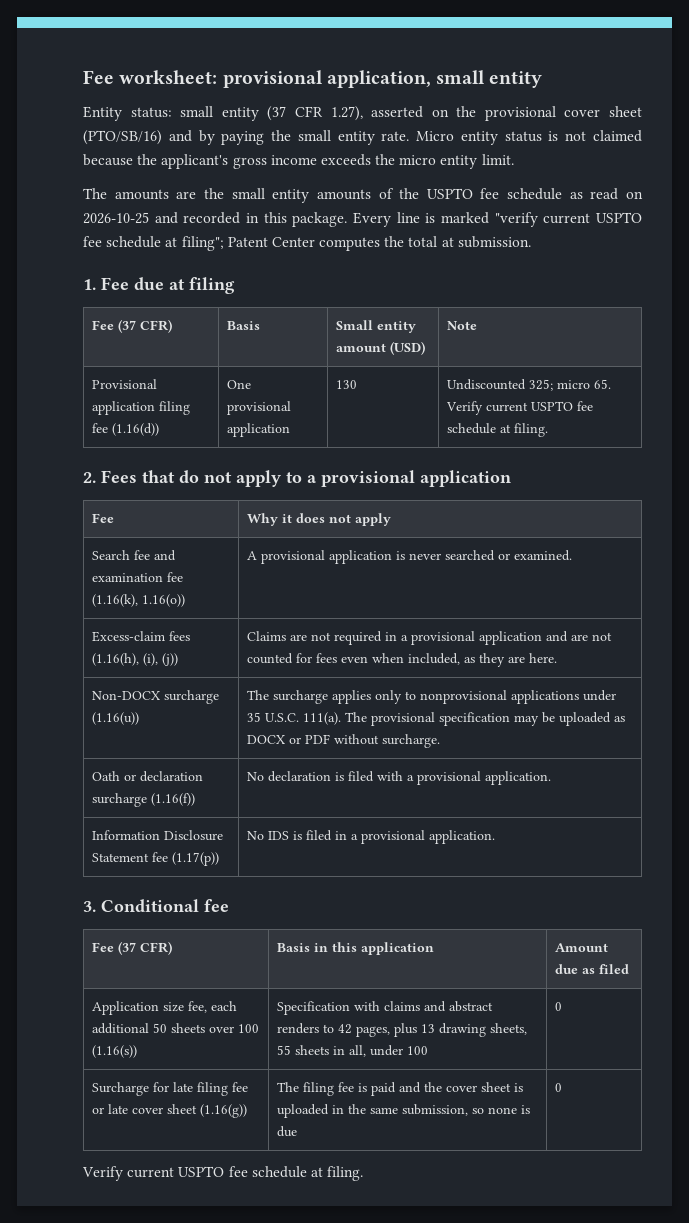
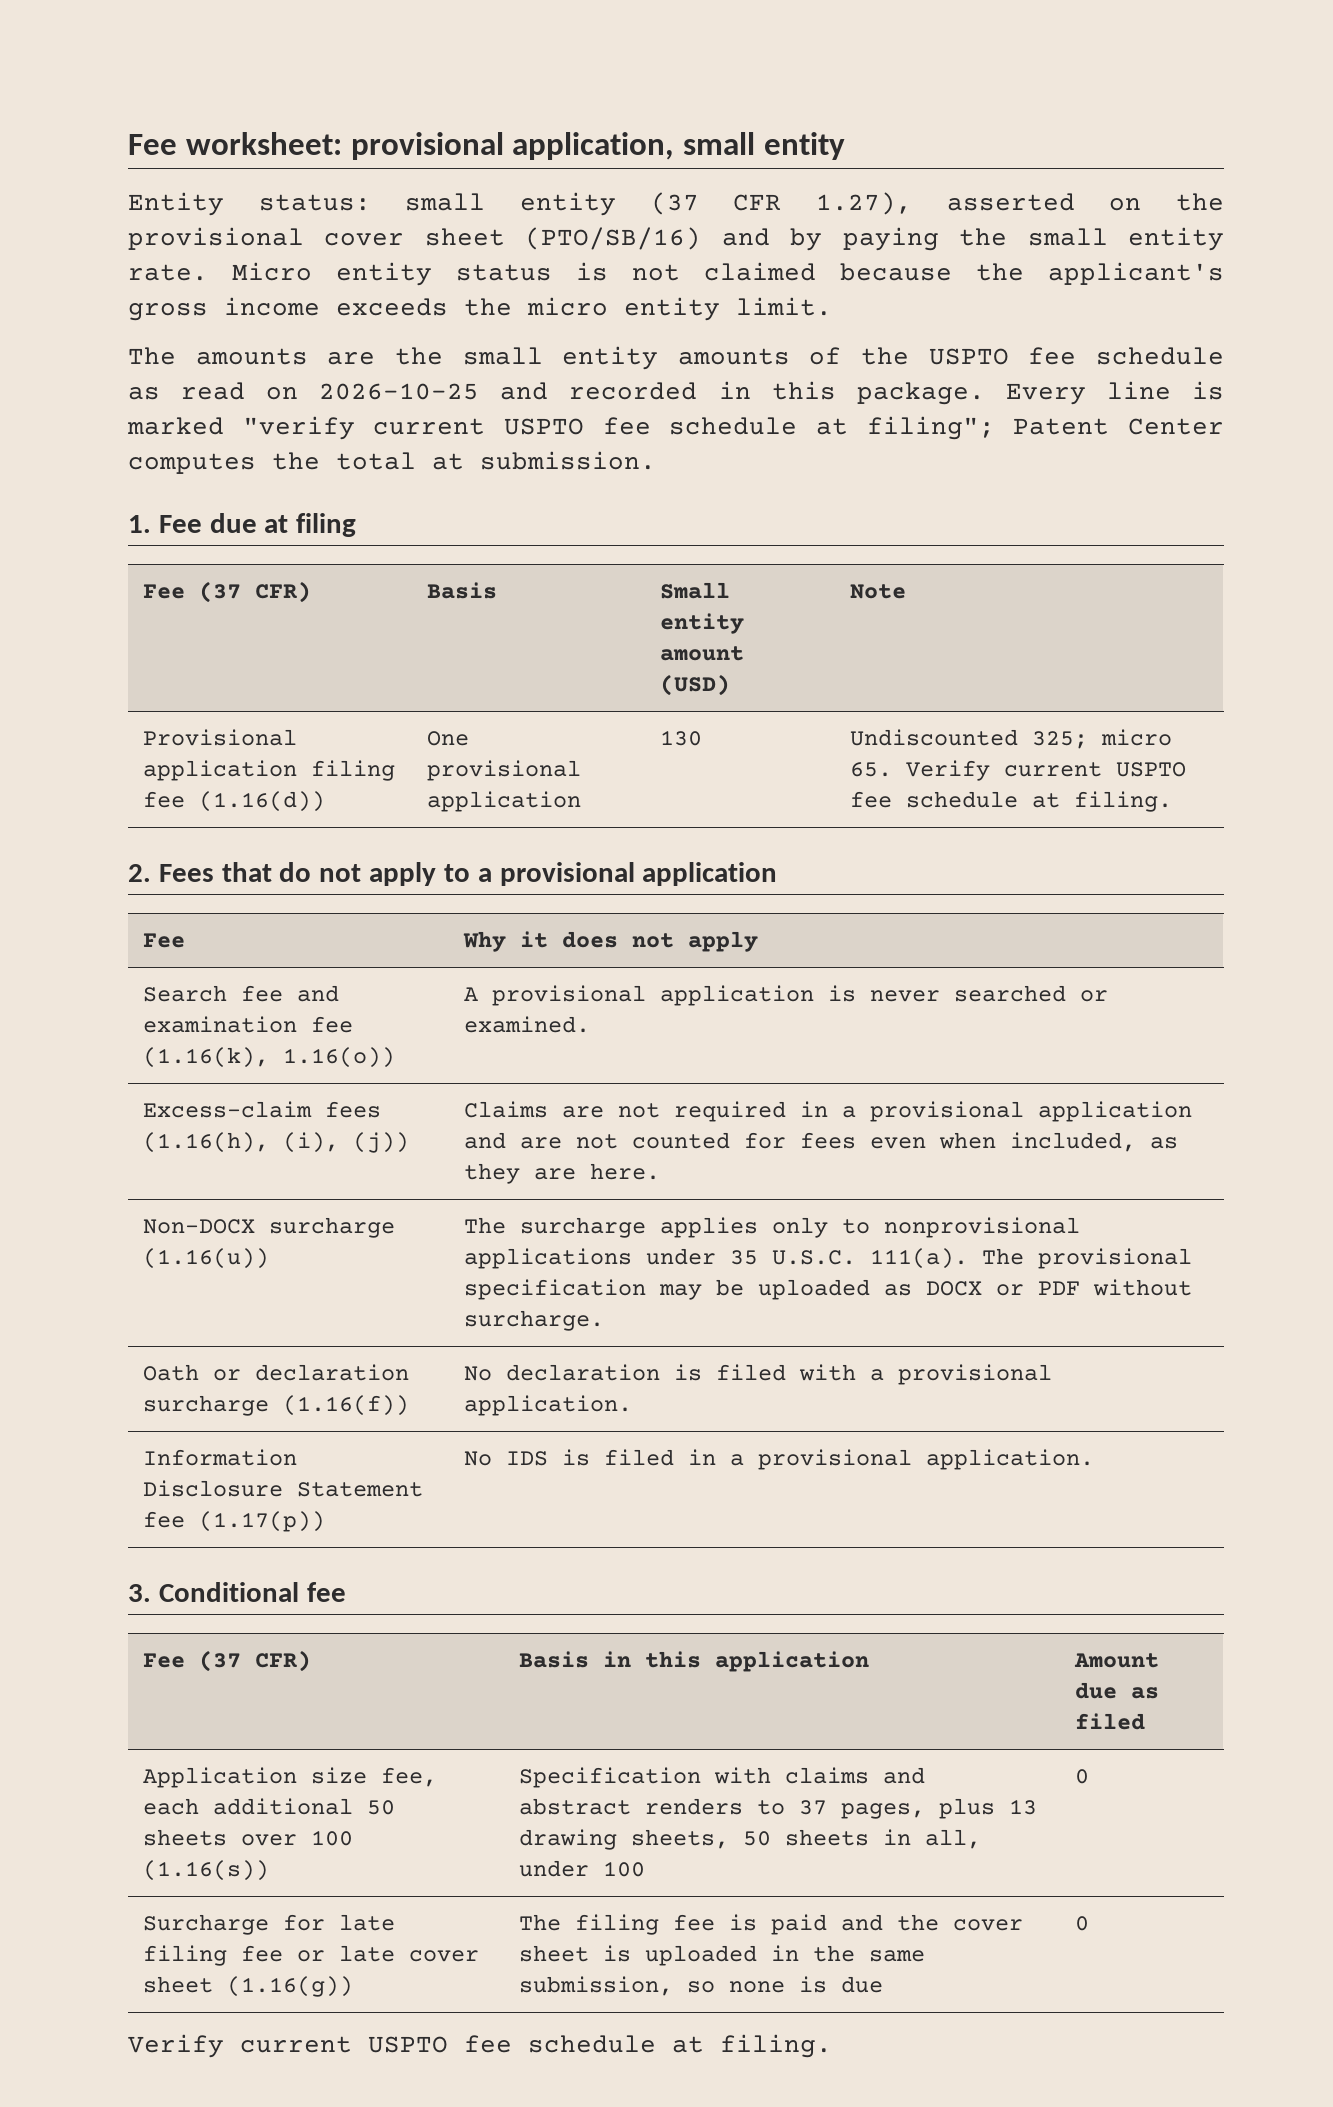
- Application size fee, each additional 50 sheets over 100 (1.16(s)) | Specification with claims and abstract renders to 42 pages, plus 13 drawing sheets, 55 sheets in all, under 100 | 0
+ Application size fee, each additional 50 sheets over 100 (1.16(s)) | Specification with claims and abstract renders to 37 pages, plus 13 drawing sheets, 50 sheets in all, under 100 | 0

